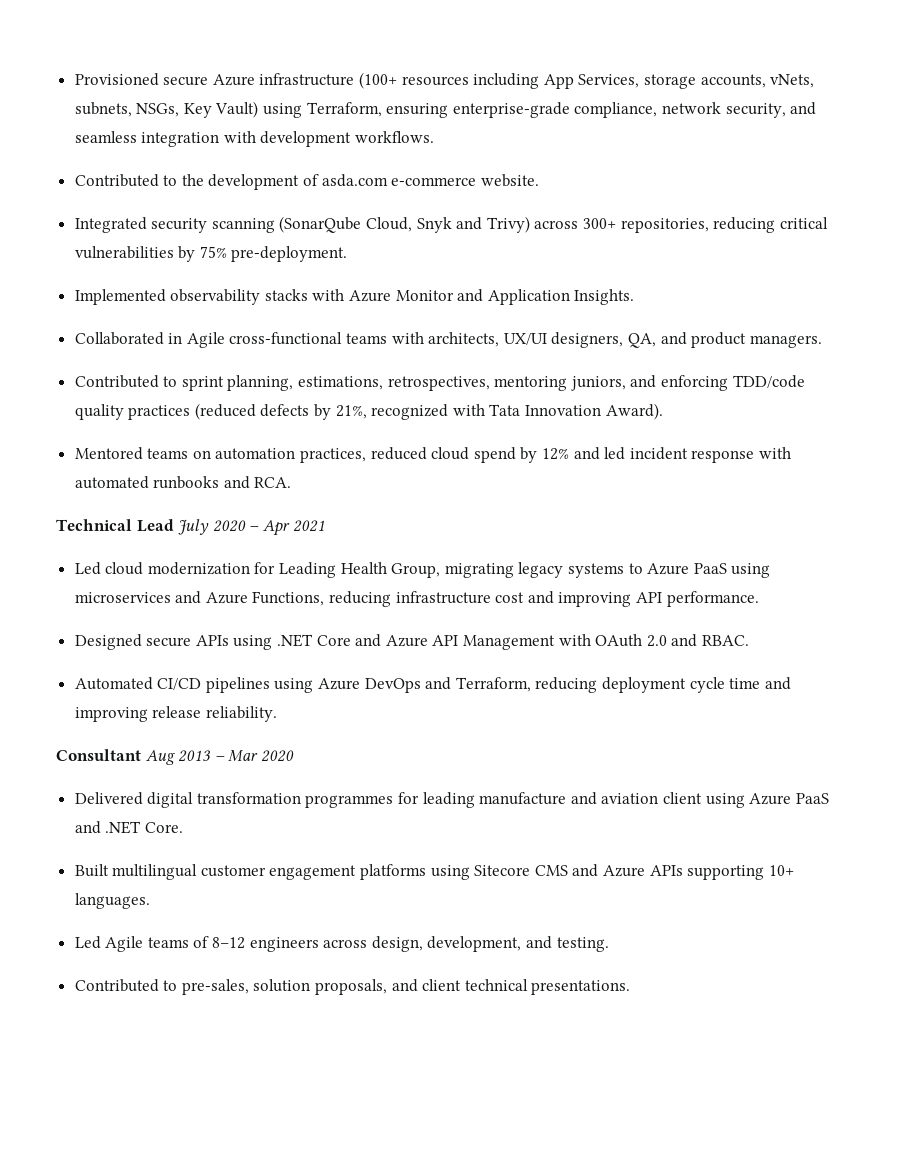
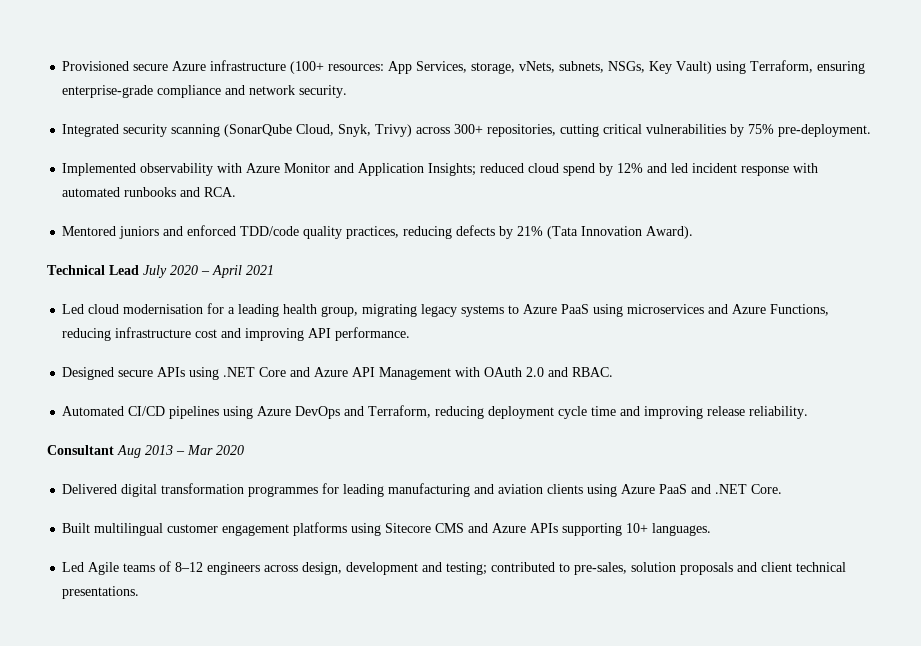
- Provisioned secure Azure infrastructure (100+ resources including App Services, storage accounts, vNets, subnets, NSGs, Key Vault) using Terraform, ensuring enterprise-grade compliance, network security, and seamless integration with development workflows.
- Contributed to the development of asda.com e-commerce website.
+ Provisioned secure Azure infrastructure (100+ resources: App Services, storage, vNets, subnets, NSGs, Key Vault) using Terraform, ensuring enterprise-grade compliance and network security.
- Integrated security scanning (SonarQube Cloud, Snyk and Trivy) across 300+ repositories, reducing critical vulnerabilities by 75% pre-deployment.
+ Integrated security scanning (SonarQube Cloud, Snyk, Trivy) across 300+ repositories, cutting critical vulnerabilities by 75% pre-deployment.
- Implemented observability stacks with Azure Monitor and Application Insights.
- Collaborated in Agile cross-functional teams with architects, UX/UI designers, QA, and product managers.
- Contributed to sprint planning, estimations, retrospectives, mentoring juniors, and enforcing TDD/code quality practices (reduced defects by 21%, recognized with Tata Innovation Award).
- Mentored teams on automation practices, reduced cloud spend by 12% and led incident response with automated runbooks and RCA.
+ Implemented observability with Azure Monitor and Application Insights; reduced cloud spend by 12% and led incident response with automated runbooks and RCA.
+ Mentored juniors and enforced TDD/code quality practices, reducing defects by 21% (Tata Innovation Award).
- Technical Lead July 2020 – Apr 2021
+ Technical Lead July 2020 – April 2021
- Led cloud modernization for Leading Health Group, migrating legacy systems to Azure PaaS using microservices and Azure Functions, reducing infrastructure cost and improving API performance.
+ Led cloud modernisation for a leading health group, migrating legacy systems to Azure PaaS using microservices and Azure Functions, reducing infrastructure cost and improving API performance.
- Delivered digital transformation programmes for leading manufacture and aviation client using Azure PaaS and .NET Core.
+ Delivered digital transformation programmes for leading manufacturing and aviation clients using Azure PaaS and .NET Core.
- Led Agile teams of 8–12 engineers across design, development, and testing.
- Contributed to pre-sales, solution proposals, and client technical presentations.
+ Led Agile teams of 8–12 engineers across design, development and testing; contributed to pre-sales, solution proposals and client technical presentations.

